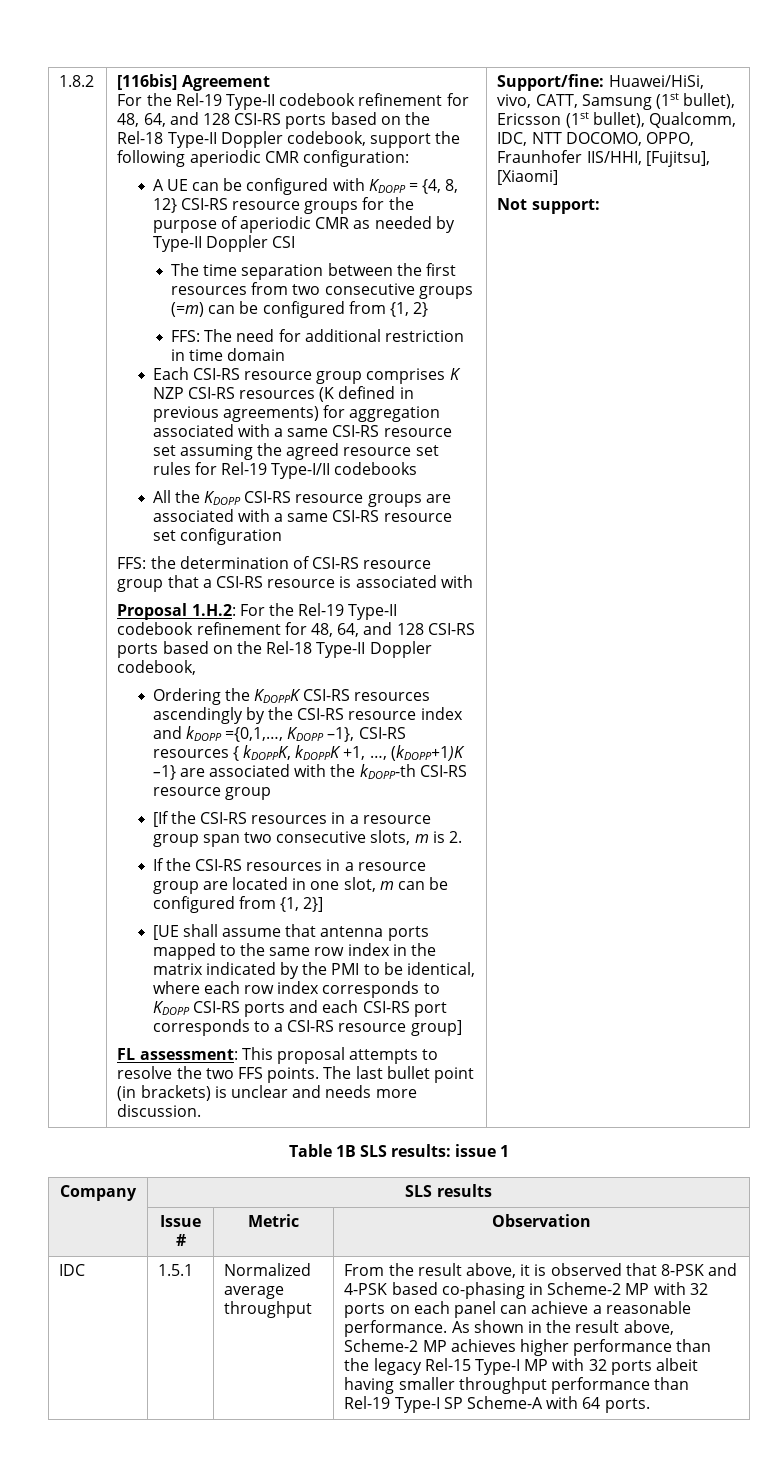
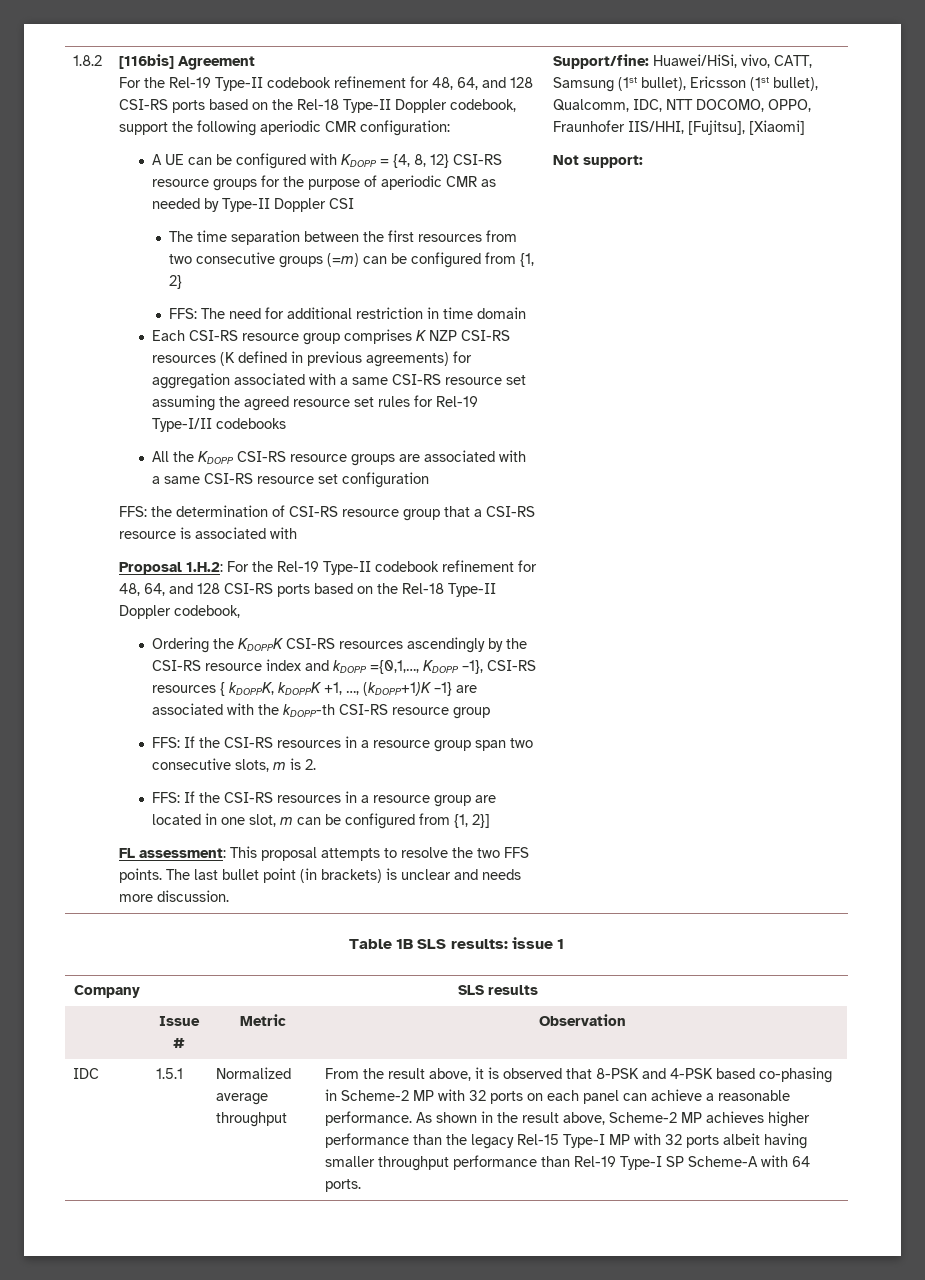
- [If the CSI-RS resources in a resource group span two consecutive slots, m is 2.
+ FFS: If the CSI-RS resources in a resource group span two consecutive slots, m is 2.
- If the CSI-RS resources in a resource group are located in one slot, m can be configured from {1, 2}]
+ FFS: If the CSI-RS resources in a resource group are located in one slot, m can be configured from {1, 2}]
- [UE shall assume that antenna ports mapped to the same row index in the matrix indicated by the PMI to be identical, where each row index corresponds to KDOPP CSI-RS ports and each CSI-RS port corresponds to a CSI-RS resource group]

